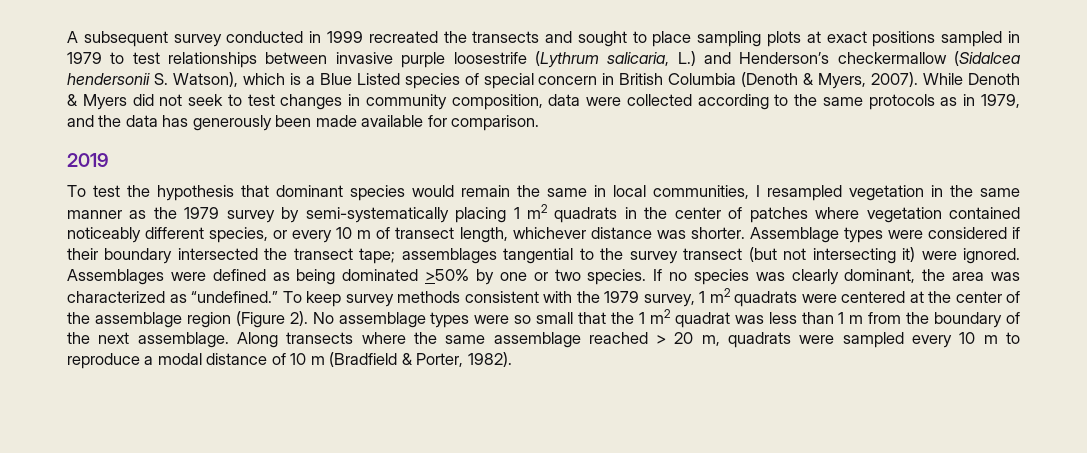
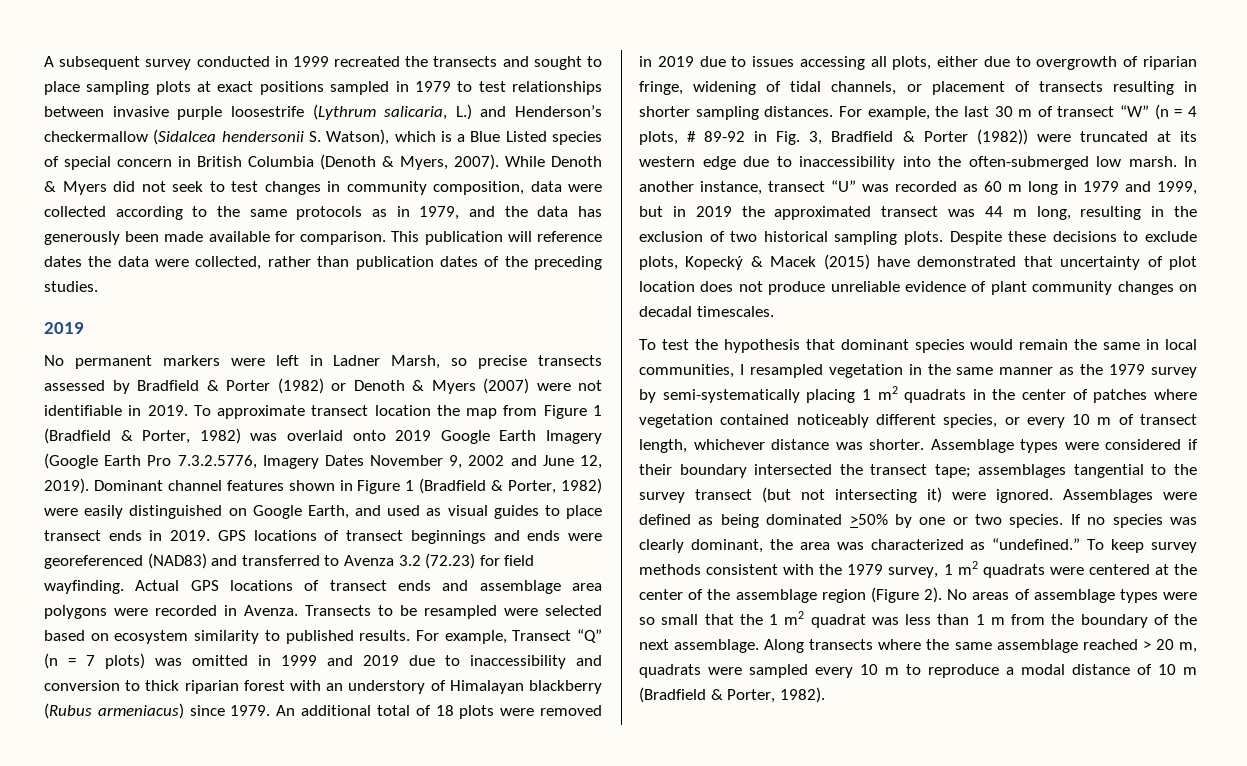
- While Denoth & Myers did not seek to test changes in community composition, data were collected according to the same protocols as in 1979, and the data has generously been made available for comparison.
+ While Denoth & Myers did not seek to test changes in community composition, data were collected according to the same protocols as in 1979, and the data has generously been made available for comparison. This publication will reference dates the data were collected, rather than publication dates of the preceding studies.
  2019
+ No permanent markers were left in Ladner Marsh, so precise transects assessed by Bradfield & Porter (1982) or Denoth & Myers (2007) were not identifiable in 2019. To approximate transect location the map from Figure 1 (Bradfield & Porter, 1982) was overlaid onto 2019 Google Earth Imagery (Google Earth Pro 7.3.2.5776, Imagery Dates November 9, 2002 and June 12, 2019). Dominant channel features shown in Figure 1 (Bradfield & Porter, 1982) were easily distinguished on Google Earth, and used as visual guides to place transect ends in 2019. GPS locations of transect beginnings and ends were georeferenced (NAD83) and transferred to Avenza 3.2 (72.23) for field wayfinding. Actual GPS locations of transect ends and assemblage area polygons were recorded in Avenza. Transects to be resampled were selected based on ecosystem similarity to published results. For example, Transect “Q” (n = 7 plots) was omitted in 1999 and 2019 due to inaccessibility and conversion to thick riparian forest with an understory of Himalayan blackberry (Rubus armeniacus) since 1979. An additional total of 18 plots were removed in 2019 due to issues accessing all plots, either due to overgrowth of riparian fringe, widening of tidal channels, or placement of transects resulting in shorter sampling distances. For example, the last 30 m of transect “W” (n = 4 plots, # 89-92 in Fig. 3, Bradfield & Porter (1982)) were truncated at its western edge due to inaccessibility into the often-submerged low marsh. In another instance, transect “U” was recorded as 60 m long in 1979 and 1999, but in 2019 the approximated transect was 44 m long, resulting in the exclusion of two historical sampling plots. Despite these decisions to exclude plots, Kopecký & Macek (2015) have demonstrated that uncertainty of plot location does not produce unreliable evidence of plant community changes on decadal timescales.
- No assemblage types were so small that the 1 m2 quadrat was less than 1 m from the boundary of the next assemblage.
+ No areas of assemblage types were so small that the 1 m2 quadrat was less than 1 m from the boundary of the next assemblage.

